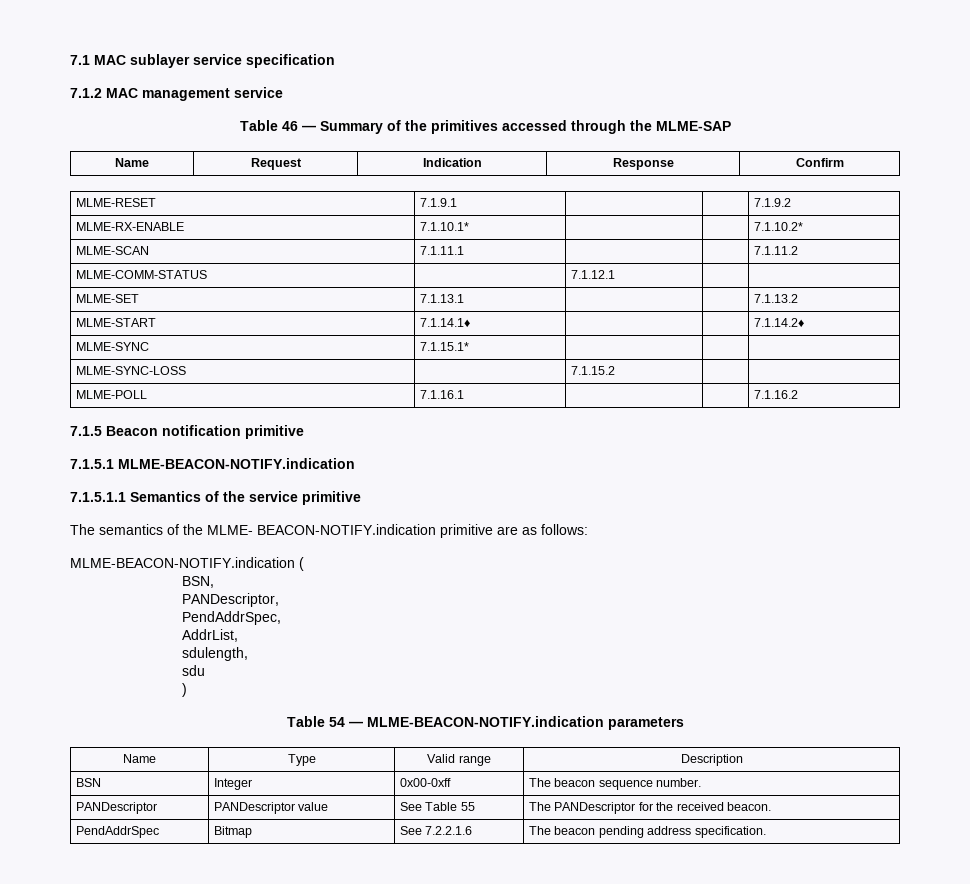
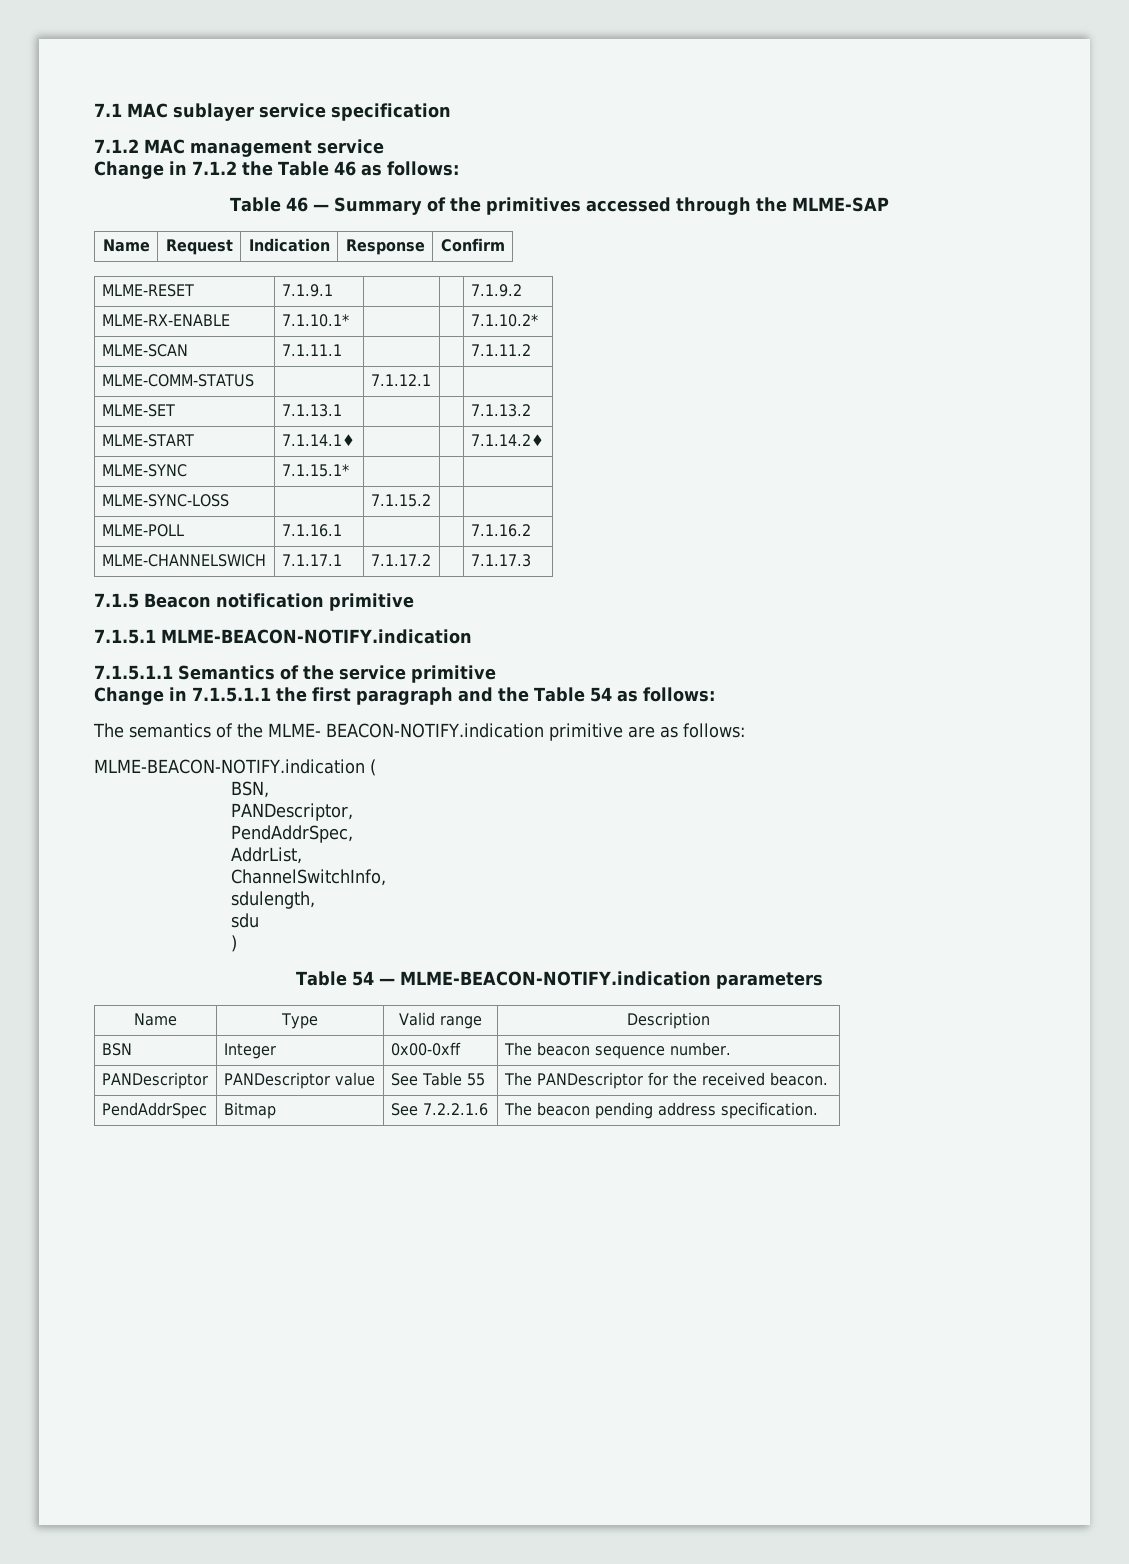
+ Change in 7.1.2 the Table 46 as follows:
+ MLME-CHANNELSWICH | 7.1.17.1 | 7.1.17.2 | | 7.1.17.3
+ Change in 7.1.5.1.1 the first paragraph and the Table 54 as follows:
+ ChannelSwitchInfo,

